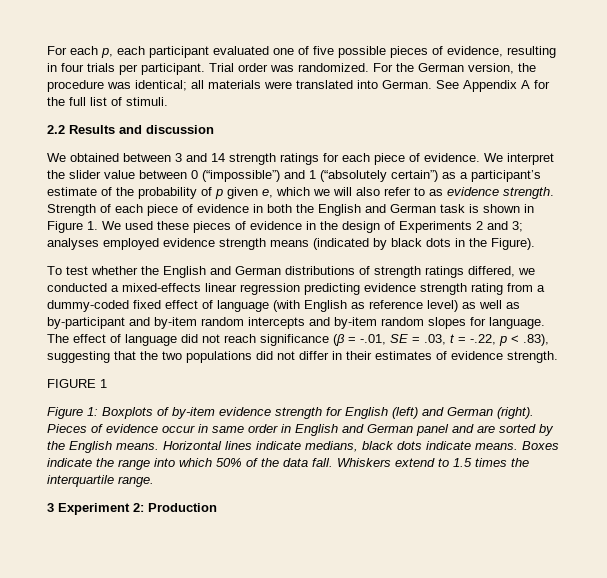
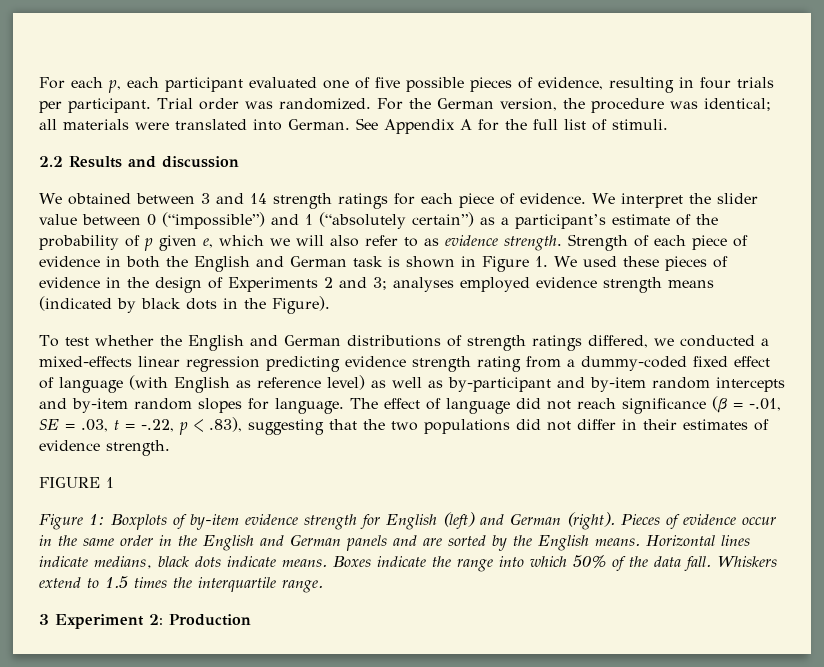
- Pieces of evidence occur in same order in English and German panel and are sorted by the English means.
+ Pieces of evidence occur in the same order in the English and German panels and are sorted by the English means.

